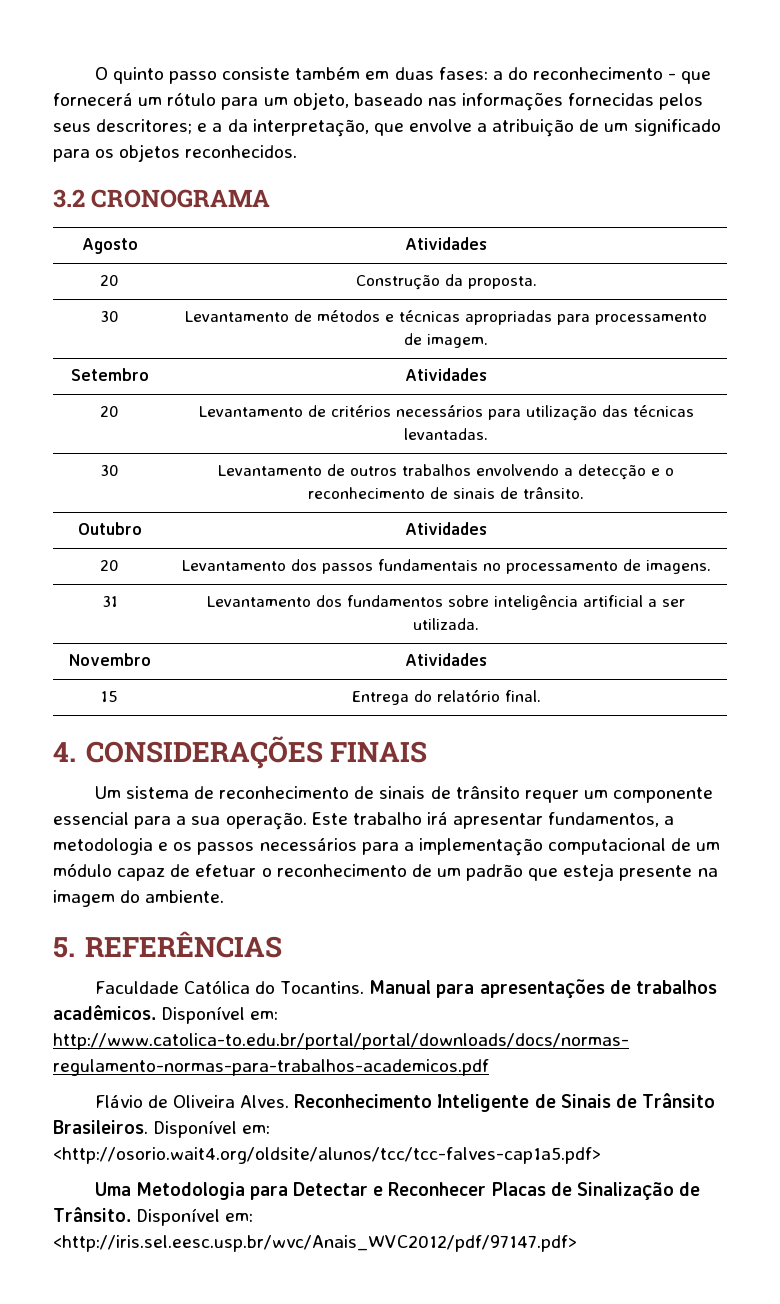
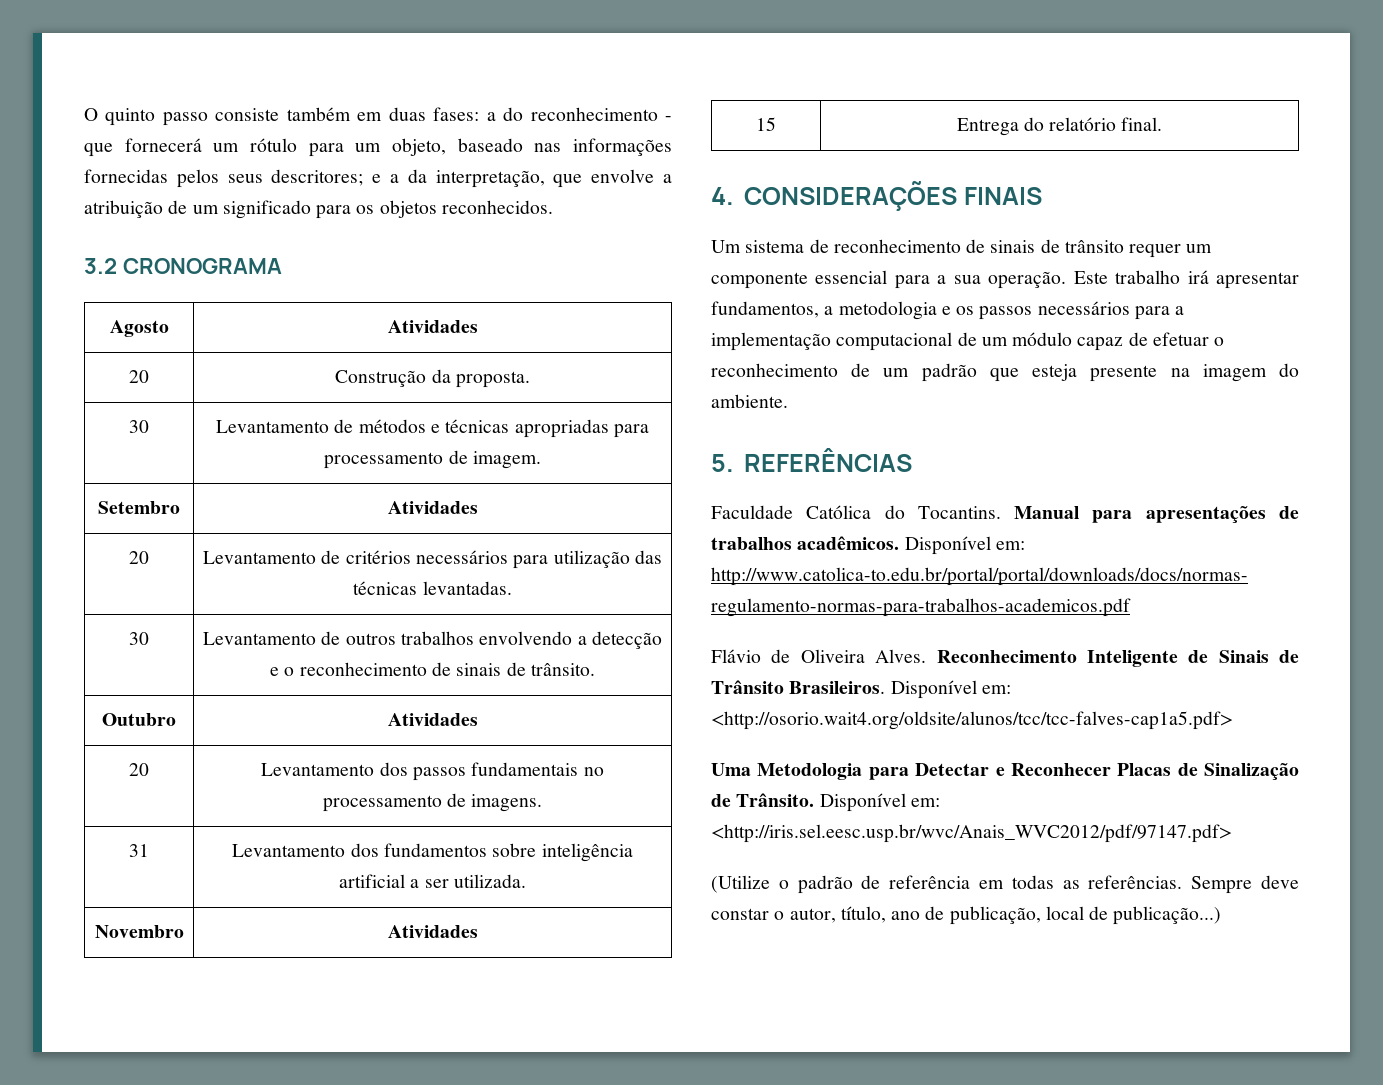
+ (Utilize o padrão de referência em todas as referências. Sempre deve constar o autor, título, ano de publicação, local de publicação...)

